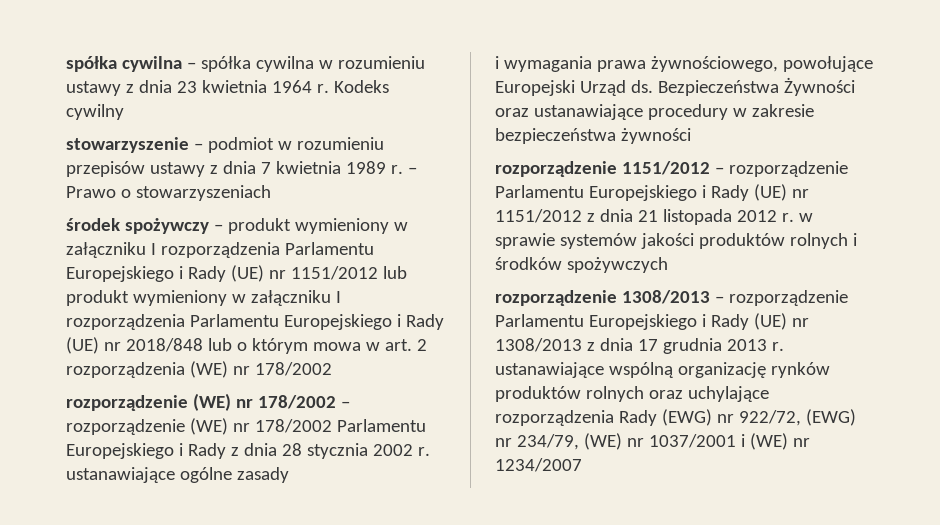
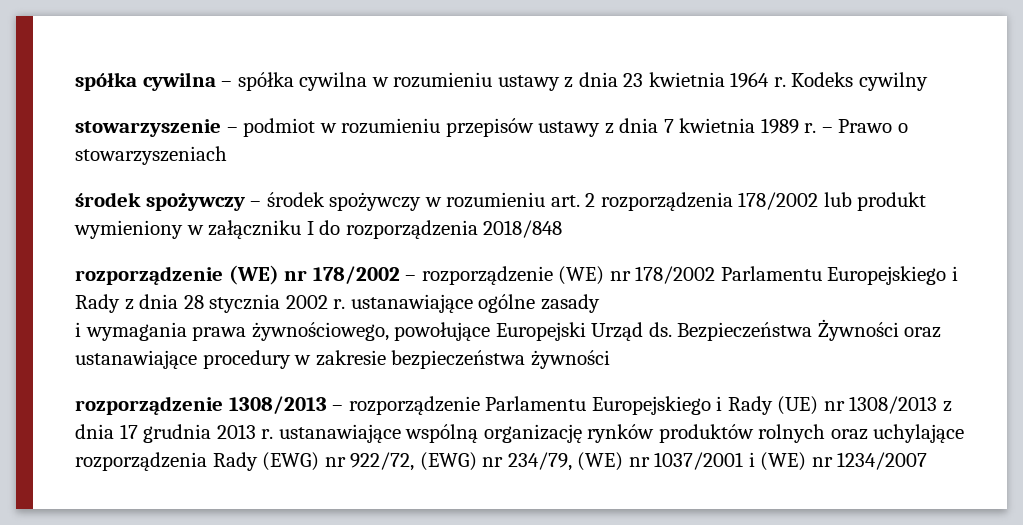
- środek spożywczy – produkt wymieniony w załączniku I rozporządzenia Parlamentu Europejskiego i Rady (UE) nr 1151/2012 lub produkt wymieniony w załączniku I rozporządzenia Parlamentu Europejskiego i Rady (UE) nr 2018/848 lub o którym mowa w art. 2 rozporządzenia (WE) nr 178/2002
+ środek spożywczy – środek spożywczy w rozumieniu art. 2 rozporządzenia 178/2002 lub produkt wymieniony w załączniku I do rozporządzenia 2018/848
- rozporządzenie 1151/2012 – rozporządzenie Parlamentu Europejskiego i Rady (UE) nr 1151/2012 z dnia 21 listopada 2012 r. w sprawie systemów jakości produktów rolnych i środków spożywczych

